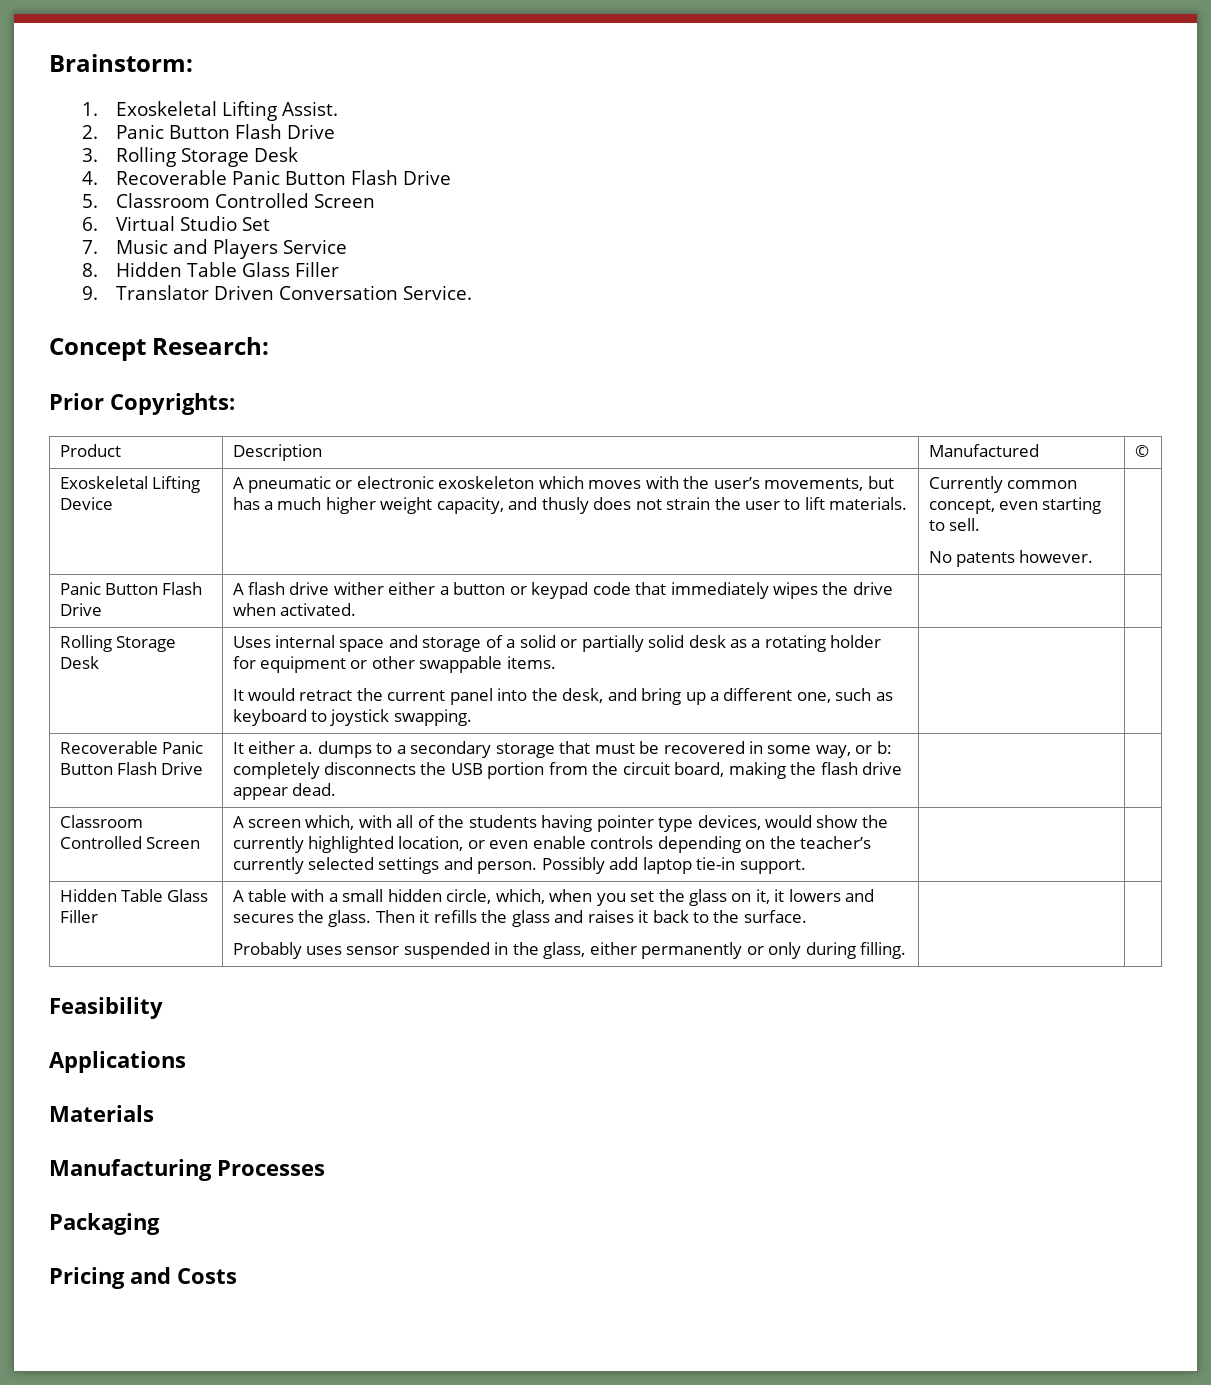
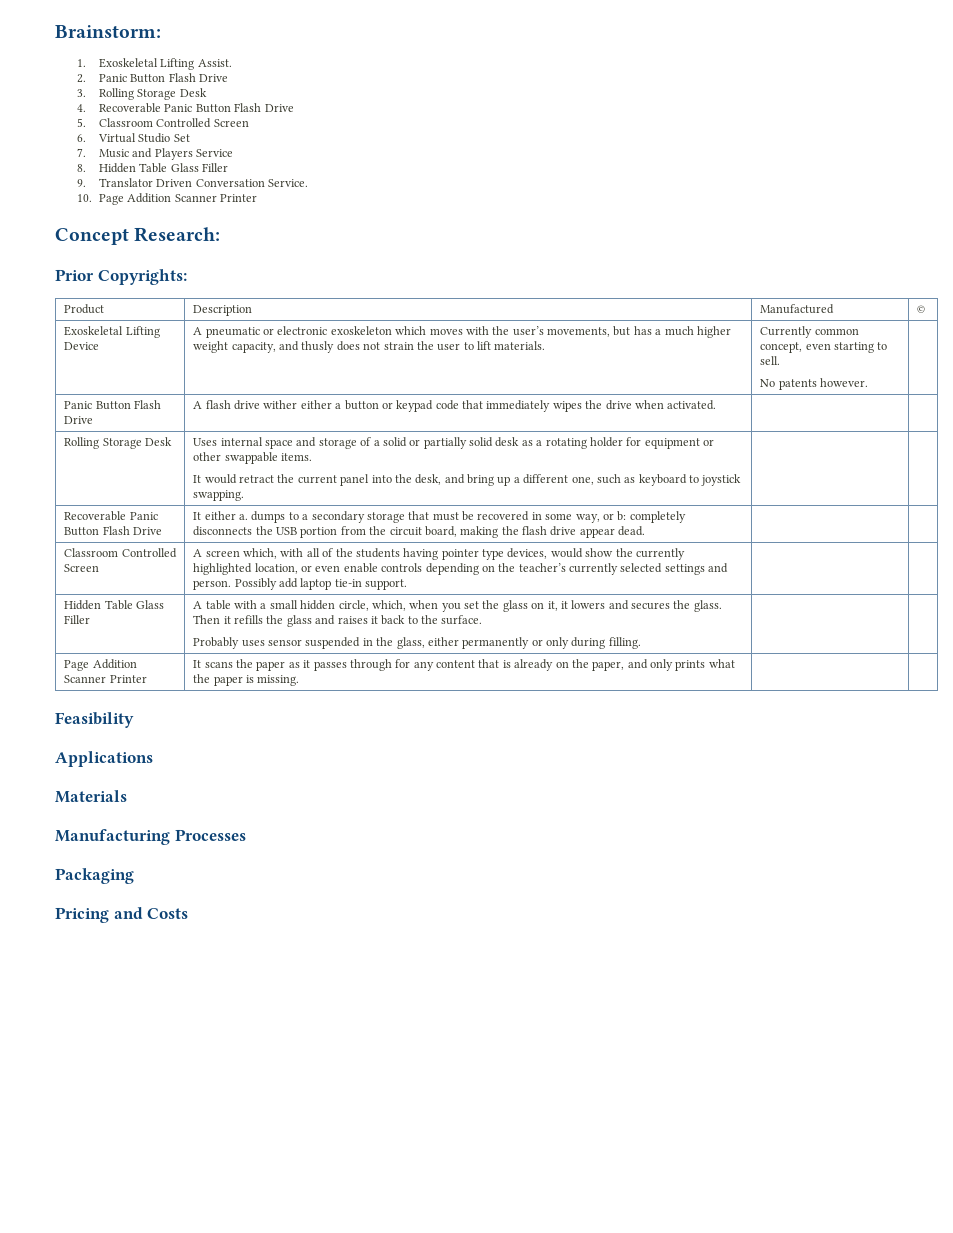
+ 10. Page Addition Scanner Printer
+ Page Addition Scanner Printer | It scans the paper as it passes through for any content that is already on the paper, and only prints what the paper is missing. | |

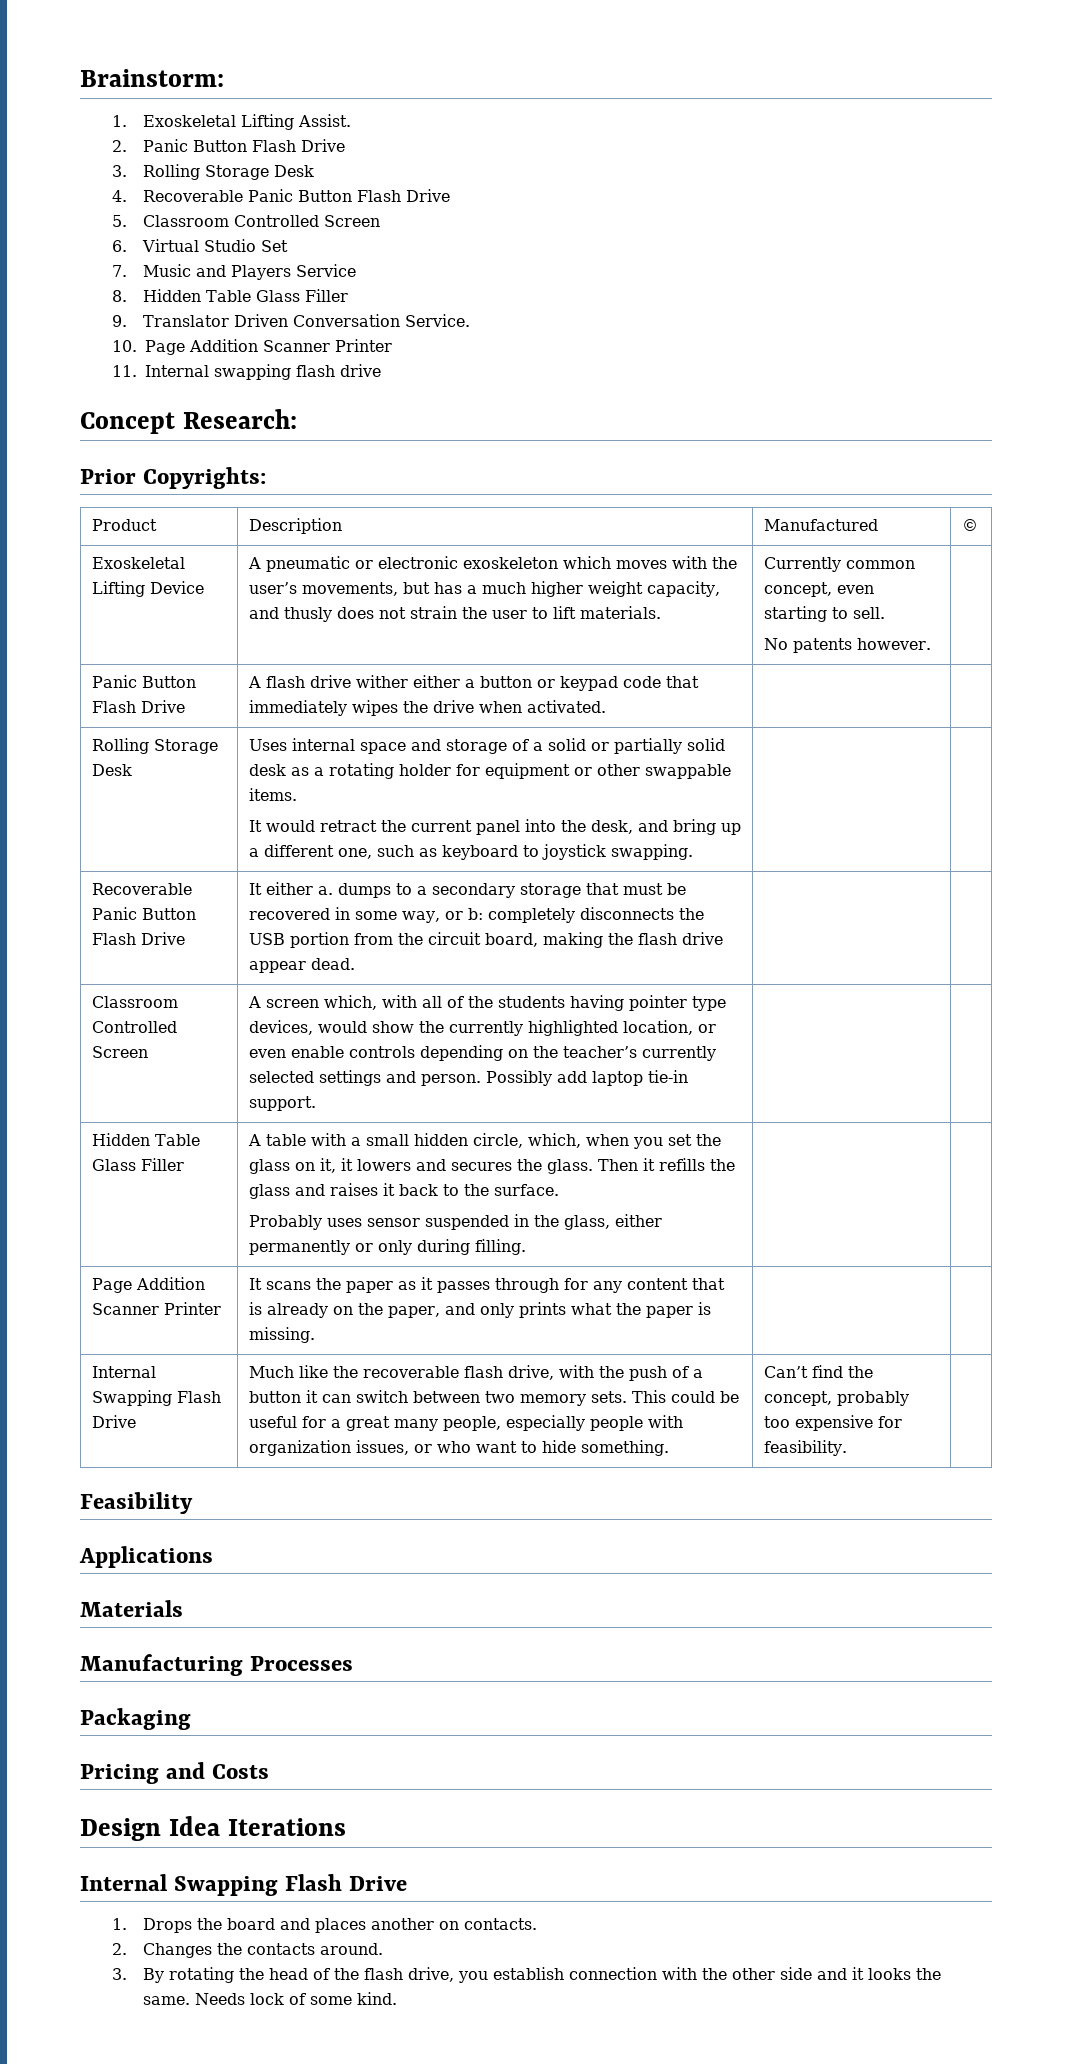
+ 11. Internal swapping flash drive
+ Internal Swapping Flash Drive | Much like the recoverable flash drive, with the push of a button it can switch between two memory sets. This could be useful for a great many people, especially people with organization issues, or who want to hide something. | Can’t find the concept, probably too expensive for feasibility.
+ Design Idea Iterations
+ Internal Swapping Flash Drive
+ 1. Drops the board and places another on contacts.
+ 2. Changes the contacts around.
+ 3. By rotating the head of the flash drive, you establish connection with the other side and it looks the same. Needs lock of some kind.

